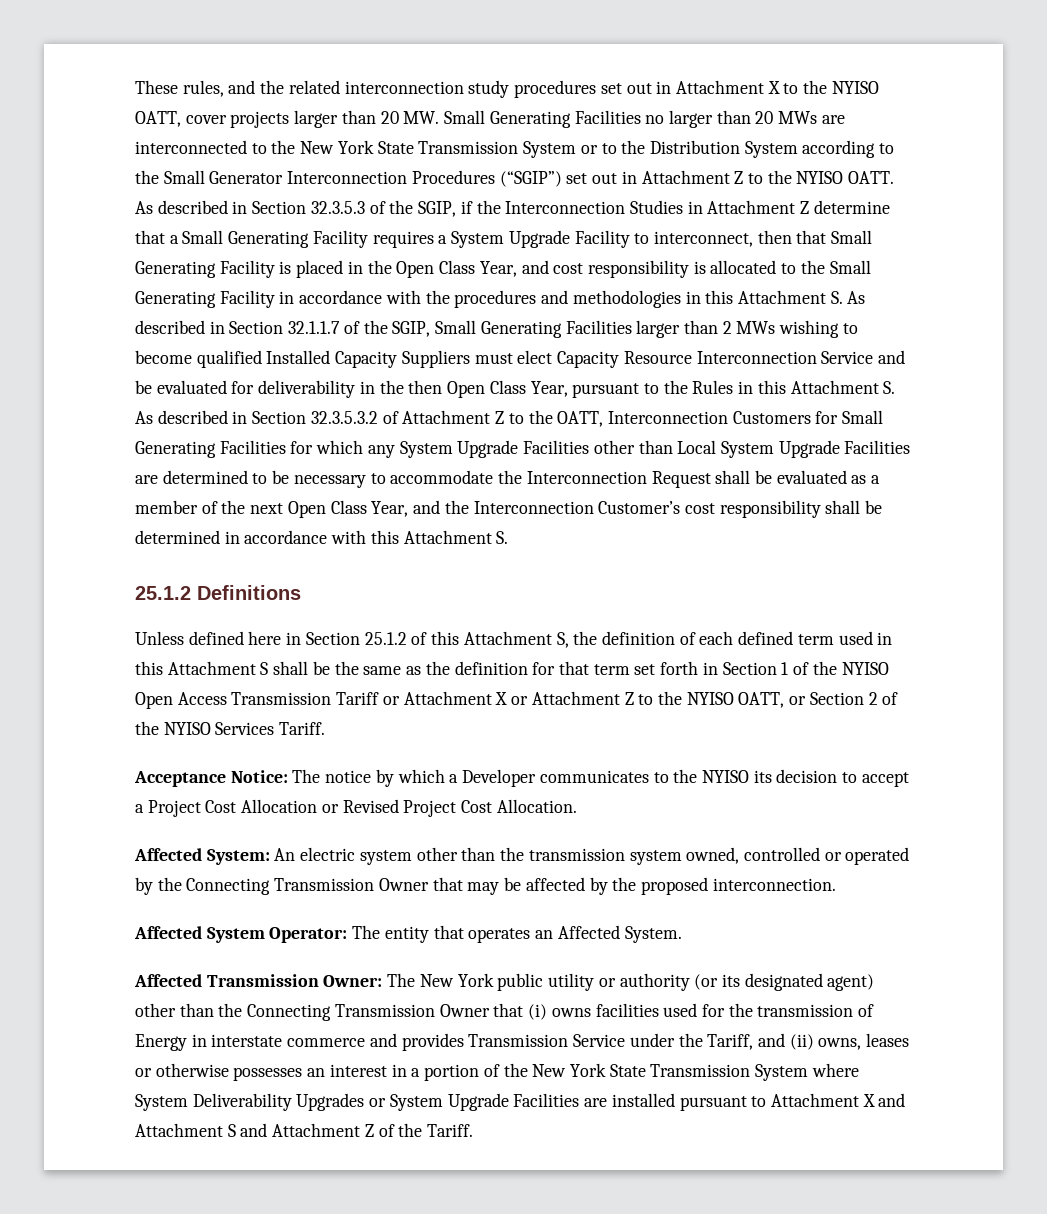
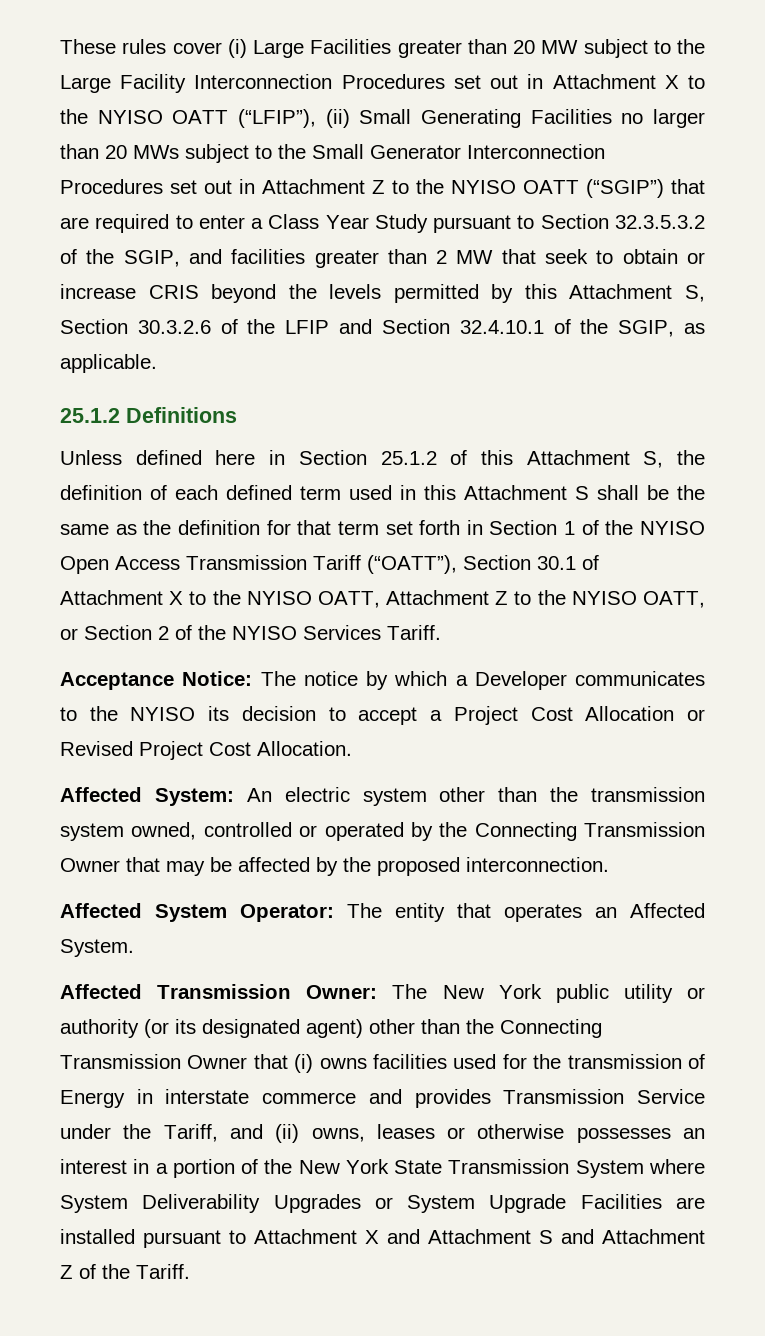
- These rules, and the related interconnection study procedures set out in Attachment X to the NYISO OATT, cover projects larger than 20 MW. Small Generating Facilities no larger than 20 MWs are interconnected to the New York State Transmission System or to the Distribution System according to the Small Generator Interconnection Procedures (“SGIP”) set out in Attachment Z to the NYISO OATT. As described in Section 32.3.5.3 of the SGIP, if the Interconnection Studies in Attachment Z determine that a Small Generating Facility requires a System Upgrade Facility to interconnect, then that Small Generating Facility is placed in the Open Class Year, and cost responsibility is allocated to the Small Generating Facility in accordance with the procedures and methodologies in this Attachment S. As described in Section 32.1.1.7 of the SGIP, Small Generating Facilities larger than 2 MWs wishing to become qualified Installed Capacity Suppliers must elect Capacity Resource Interconnection Service and be evaluated for deliverability in the then Open Class Year, pursuant to the Rules in this Attachment S. As described in Section 32.3.5.3.2 of Attachment Z to the OATT, Interconnection Customers for Small Generating Facilities for which any System Upgrade Facilities other than Local System Upgrade Facilities are determined to be necessary to accommodate the Interconnection Request shall be evaluated as a member of the next Open Class Year, and the Interconnection Customer’s cost responsibility shall be determined in accordance with this Attachment S.
+ These rules cover (i) Large Facilities greater than 20 MW subject to the Large Facility Interconnection Procedures set out in Attachment X to the NYISO OATT (“LFIP”), (ii) Small Generating Facilities no larger than 20 MWs subject to the Small Generator Interconnection Procedures set out in Attachment Z to the NYISO OATT (“SGIP”) that are required to enter a Class Year Study pursuant to Section 32.3.5.3.2 of the SGIP, and facilities greater than 2 MW that seek to obtain or increase CRIS beyond the levels permitted by this Attachment S, Section 30.3.2.6 of the LFIP and Section 32.4.10.1 of the SGIP, as applicable.
- Unless defined here in Section 25.1.2 of this Attachment S, the definition of each defined term used in this Attachment S shall be the same as the definition for that term set forth in Section 1 of the NYISO Open Access Transmission Tariff or Attachment X or Attachment Z to the NYISO OATT, or Section 2 of the NYISO Services Tariff.
+ Unless defined here in Section 25.1.2 of this Attachment S, the definition of each defined term used in this Attachment S shall be the same as the definition for that term set forth in Section 1 of the NYISO Open Access Transmission Tariff (“OATT”), Section 30.1 of Attachment X to the NYISO OATT, Attachment Z to the NYISO OATT, or Section 2 of the NYISO Services Tariff.

